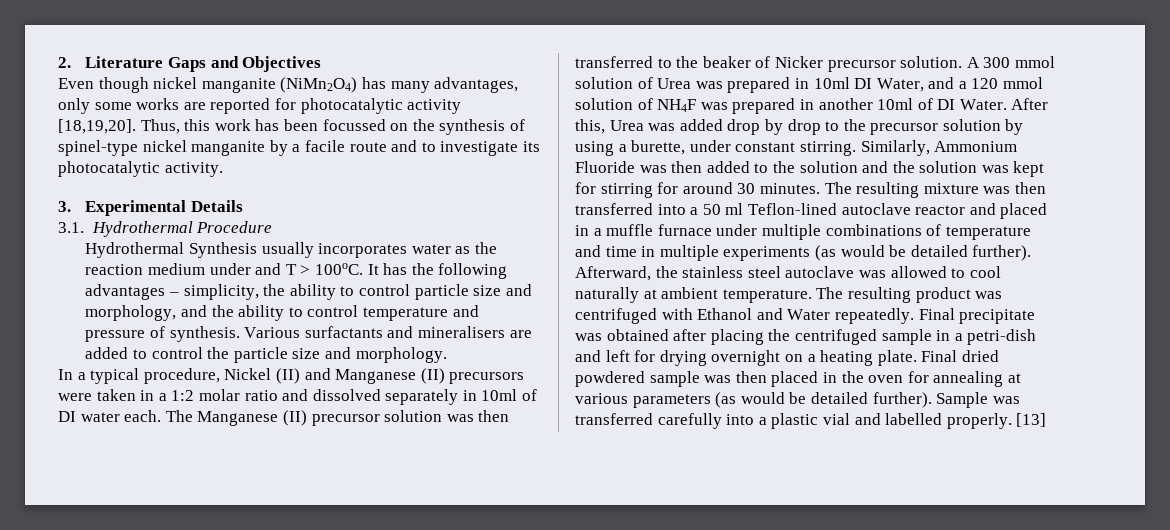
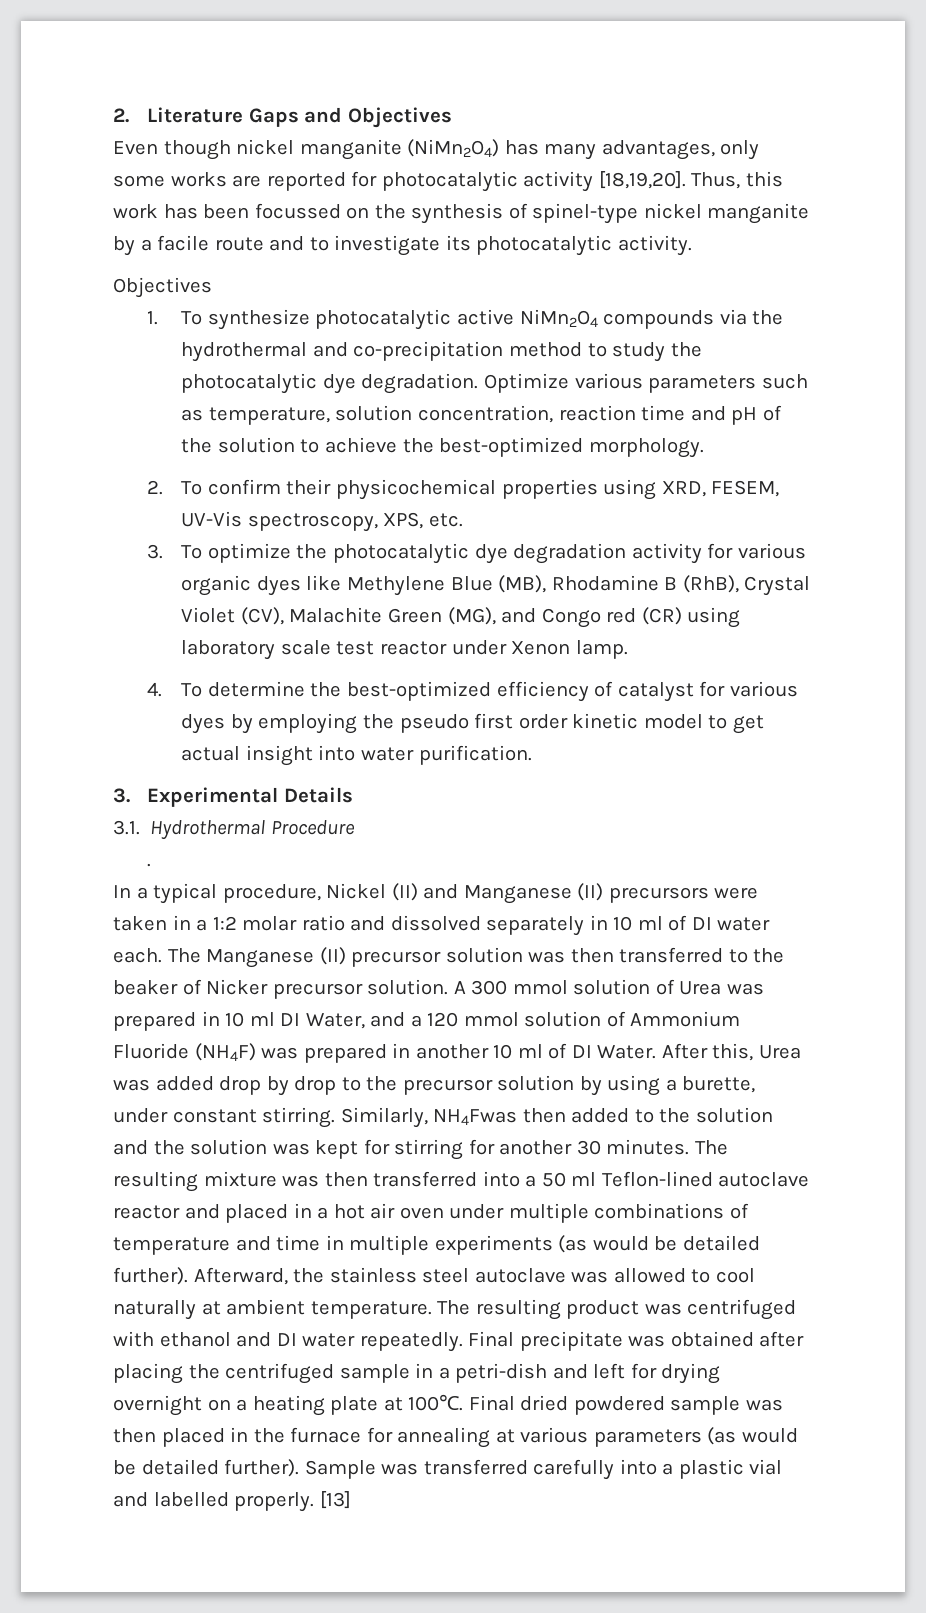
  Thus, this work has been focussed on the synthesis of spinel-type nickel manganite by a facile route and to investigate its photocatalytic activity.
+ Objectives
+ 1. To synthesize photocatalytic active NiMn2O4 compounds via the hydrothermal and co-precipitation method to study the photocatalytic dye degradation. Optimize various parameters such as temperature, solution concentration, reaction time and pH of the solution to achieve the best-optimized morphology.
+ 2. To confirm their physicochemical properties using XRD, FESEM, UV-Vis spectroscopy, XPS, etc.
+ 3. To optimize the photocatalytic dye degradation activity for various organic dyes like Methylene Blue (MB), Rhodamine B (RhB), Crystal Violet (CV), Malachite Green (MG), and Congo red (CR) using laboratory scale test reactor under Xenon lamp.
+ 4. To determine the best-optimized efficiency of catalyst for various dyes by employing the pseudo first order kinetic model to get actual insight into water purification.
- Hydrothermal Synthesis usually incorporates water as the reaction medium under and T > 100oC. It has the following advantages – simplicity, the ability to control particle size and morphology, and the ability to control temperature and pressure of synthesis. Various surfactants and mineralisers are added to control the particle size and morphology.
+ .
- In a typical procedure, Nickel (II) and Manganese (II) precursors were taken in a 1:2 molar ratio and dissolved separately in 10ml of DI water each.
+ In a typical procedure, Nickel (II) and Manganese (II) precursors were taken in a 1:2 molar ratio and dissolved separately in 10 ml of DI water each.
- A 300 mmol solution of Urea was prepared in 10ml DI Water, and a 120 mmol solution of NH4F was prepared in another 10ml of DI Water.
+ A 300 mmol solution of Urea was prepared in 10 ml DI Water, and a 120 mmol solution of Ammonium Fluoride (NH4F) was prepared in another 10 ml of DI Water.
- Similarly, Ammonium Fluoride was then added to the solution and the solution was kept for stirring for around 30 minutes.
+ Similarly, NH4Fwas then added to the solution and the solution was kept for stirring for another 30 minutes.
- The resulting mixture was then transferred into a 50 ml Teflon-lined autoclave reactor and placed in a muffle furnace under multiple combinations of temperature and time in multiple experiments (as would be detailed further).
+ The resulting mixture was then transferred into a 50 ml Teflon-lined autoclave reactor and placed in a hot air oven under multiple combinations of temperature and time in multiple experiments (as would be detailed further).
- The resulting product was centrifuged with Ethanol and Water repeatedly.
+ The resulting product was centrifuged with ethanol and DI water repeatedly.
- Final precipitate was obtained after placing the centrifuged sample in a petri-dish and left for drying overnight on a heating plate.
+ Final precipitate was obtained after placing the centrifuged sample in a petri-dish and left for drying overnight on a heating plate at 100℃.
- Final dried powdered sample was then placed in the oven for annealing at various parameters (as would be detailed further).
+ Final dried powdered sample was then placed in the furnace for annealing at various parameters (as would be detailed further).

